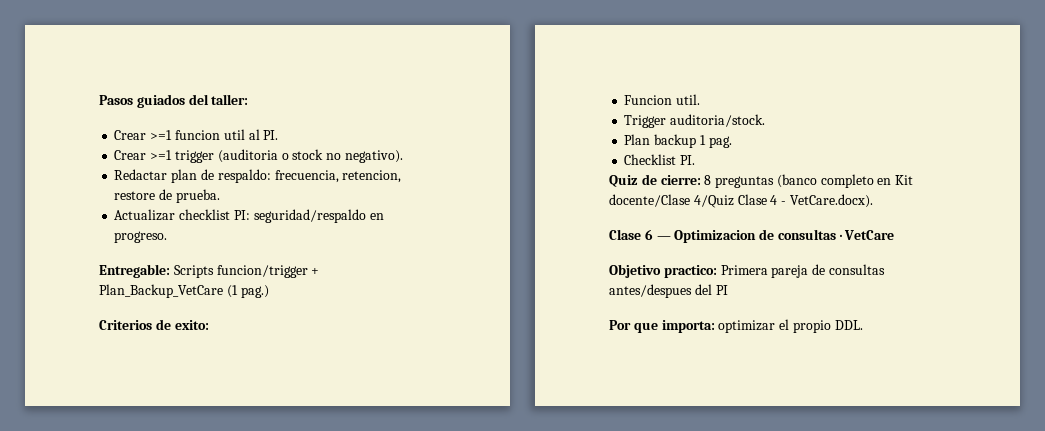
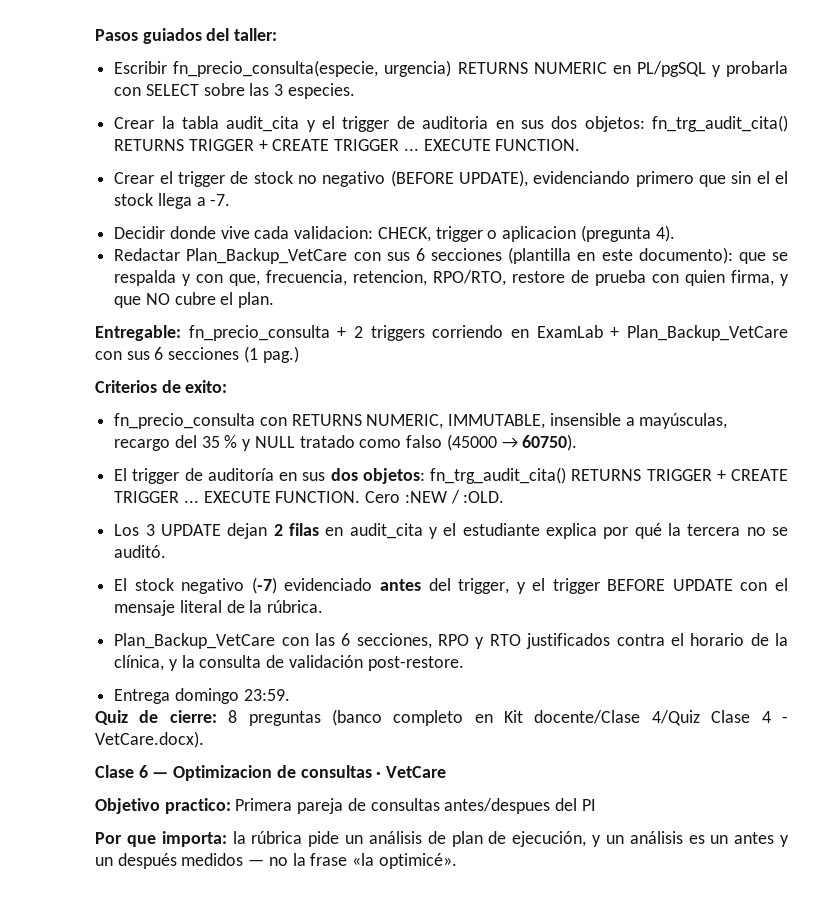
- Crear >=1 funcion util al PI.
- Crear >=1 trigger (auditoria o stock no negativo).
- Redactar plan de respaldo: frecuencia, retencion, restore de prueba.
- Actualizar checklist PI: seguridad/respaldo en progreso.
- Entregable: Scripts funcion/trigger + Plan_Backup_VetCare (1 pag.)
+ Escribir fn_precio_consulta(especie, urgencia) RETURNS NUMERIC en PL/pgSQL y probarla con SELECT sobre las 3 especies.
+ Crear la tabla audit_cita y el trigger de auditoria en sus dos objetos: fn_trg_audit_cita() RETURNS TRIGGER + CREATE TRIGGER ... EXECUTE FUNCTION.
+ Crear el trigger de stock no negativo (BEFORE UPDATE), evidenciando primero que sin el el stock llega a -7.
+ Decidir donde vive cada validacion: CHECK, trigger o aplicacion (pregunta 4).
+ Redactar Plan_Backup_VetCare con sus 6 secciones (plantilla en este documento): que se respalda y con que, frecuencia, retencion, RPO/RTO, restore de prueba con quien firma, y que NO cubre el plan.
+ Entregable: fn_precio_consulta + 2 triggers corriendo en ExamLab + Plan_Backup_VetCare con sus 6 secciones (1 pag.)
- Funcion util.
- Trigger auditoria/stock.
- Plan backup 1 pag.
- Checklist PI.
+ fn_precio_consulta con RETURNS NUMERIC, IMMUTABLE, insensible a mayúsculas, recargo del 35 % y NULL tratado como falso (45000 → 60750).
+ El trigger de auditoría en sus dos objetos: fn_trg_audit_cita() RETURNS TRIGGER + CREATE TRIGGER ... EXECUTE FUNCTION. Cero :NEW / :OLD.
+ Los 3 UPDATE dejan 2 filas en audit_cita y el estudiante explica por qué la tercera no se auditó.
+ El stock negativo (-7) evidenciado antes del trigger, y el trigger BEFORE UPDATE con el mensaje literal de la rúbrica.
+ Plan_Backup_VetCare con las 6 secciones, RPO y RTO justificados contra el horario de la clínica, y la consulta de validación post-restore.
+ Entrega domingo 23:59.
- Por que importa: optimizar el propio DDL.
+ Por que importa: la rúbrica pide un análisis de plan de ejecución, y un análisis es un antes y un después medidos — no la frase «la optimicé».

